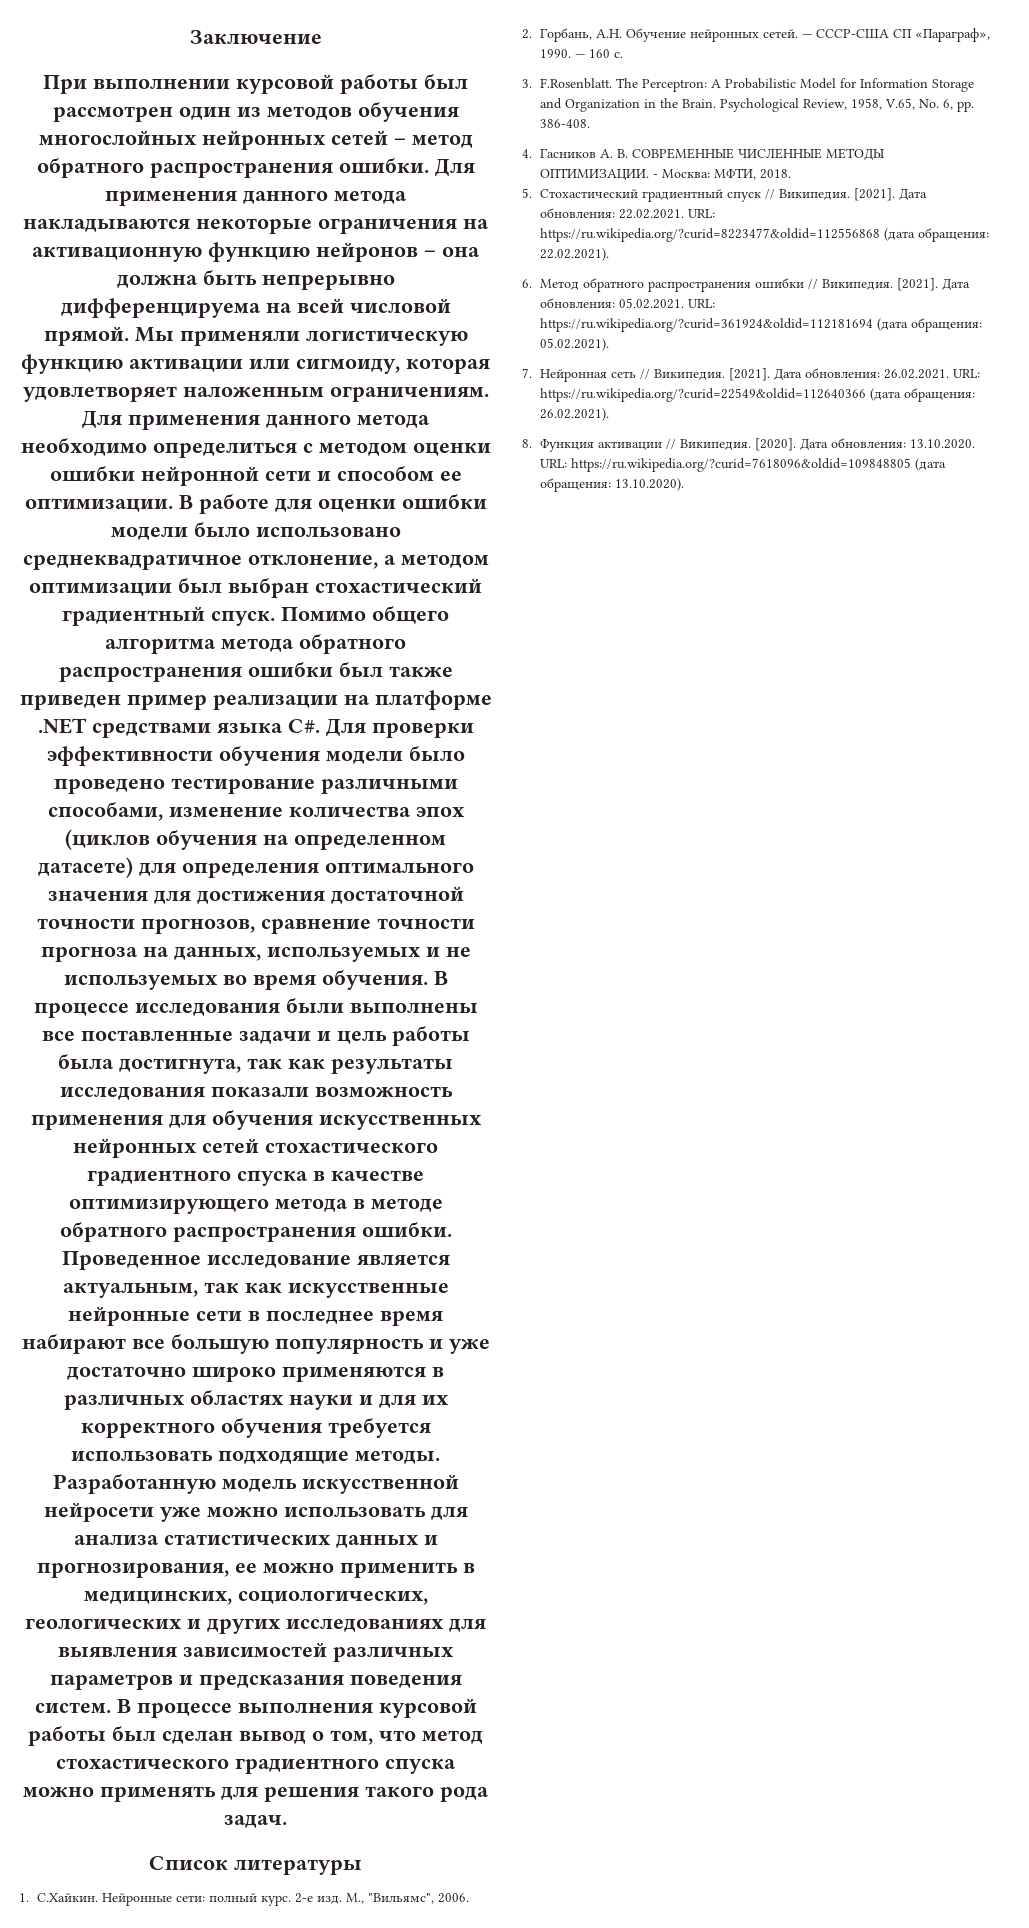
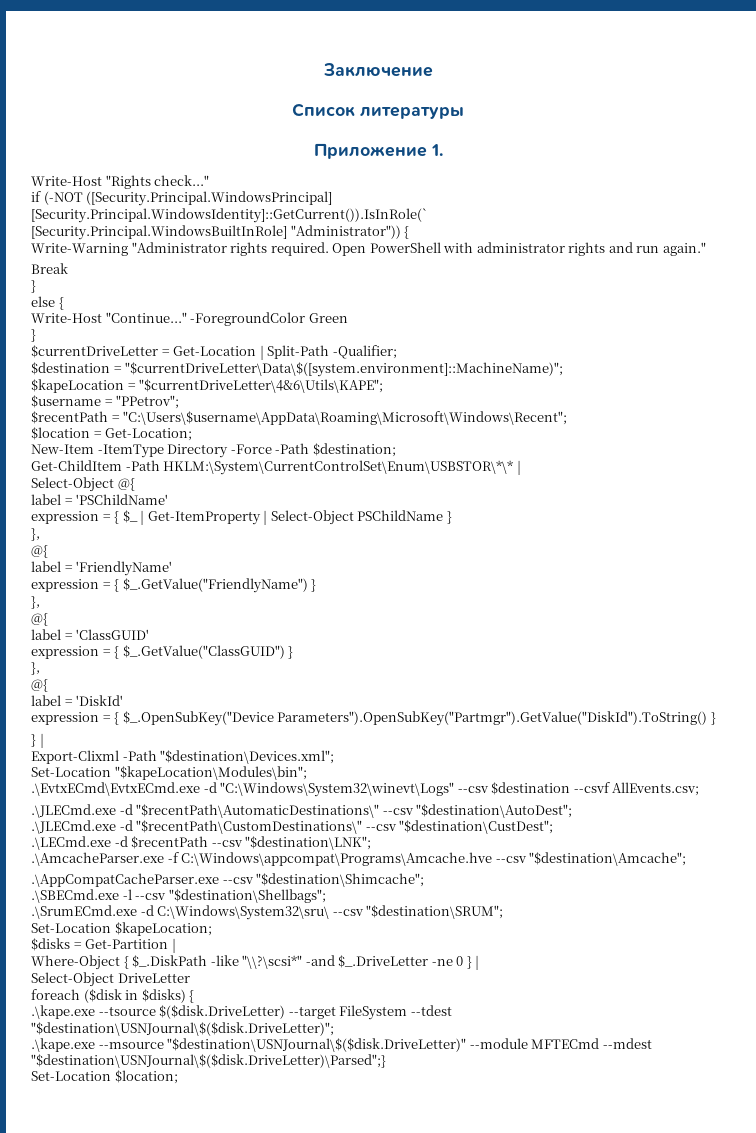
- При выполнении курсовой работы был рассмотрен один из методов обучения многослойных нейронных сетей – метод обратного распространения ошибки. Для применения данного метода накладываются некоторые ограничения на активационную функцию нейронов – она должна быть непрерывно дифференцируема на всей числовой прямой. Мы применяли логистическую функцию активации или сигмоиду, которая удовлетворяет наложенным ограничениям. Для применения данного метода необходимо определиться с методом оценки ошибки нейронной сети и способом ее оптимизации. В работе для оценки ошибки модели было использовано среднеквадратичное отклонение, а методом оптимизации был выбран стохастический градиентный спуск. Помимо общего алгоритма метода обратного распространения ошибки был также приведен пример реализации на платформе .NET средствами языка C#. Для проверки эффективности обучения модели было проведено тестирование различными способами, изменение количества эпох (циклов обучения на определенном датасете) для определения оптимального значения для достижения достаточной точности прогнозов, сравнение точности прогноза на данных, используемых и не используемых во время обучения. В процессе исследования были выполнены все поставленные задачи и цель работы была достигнута, так как результаты исследования показали возможность применения для обучения искусственных нейронных сетей стохастического градиентного спуска в качестве оптимизирующего метода в методе обратного распространения ошибки. Проведенное исследование является актуальным, так как искусственные нейронные сети в последнее время набирают все большую популярность и уже достаточно широко применяются в различных областях науки и для их корректного обучения требуется использовать подходящие методы. Разработанную модель искусственной нейросети уже можно использовать для анализа статистических данных и прогнозирования, ее можно применить в медицинских, социологических, геологических и других исследованиях для выявления зависимостей различных параметров и предсказания поведения систем. В процессе выполнения курсовой работы был сделан вывод о том, что метод стохастического градиентного спуска можно применять для решения такого рода задач.
  Список литературы
- 1. С.Хайкин. Нейронные сети: полный курс. 2-е изд. М., "Вильямс", 2006.
- 2. Горбань, А.Н. Обучение нейронных сетей. — СССР-США СП «Параграф», 1990. — 160 с.
- 3. F.Rosenblatt. The Perceptron: A Probabilistic Model for Information Storage and Organization in the Brain. Psychological Review, 1958, V.65, No. 6, pp. 386-408.
- 4. Гасников А. В. СОВРЕМЕННЫЕ ЧИСЛЕННЫЕ МЕТОДЫ ОПТИМИЗАЦИИ. - Москва: МФТИ, 2018.
- 5. Стохастический градиентный спуск // Википедия. [2021]. Дата обновления: 22.02.2021. URL: https://ru.wikipedia.org/?curid=8223477&oldid=112556868 (дата обращения: 22.02.2021).
- 6. Метод обратного распространения ошибки // Википедия. [2021]. Дата обновления: 05.02.2021. URL: https://ru.wikipedia.org/?curid=361924&oldid=112181694 (дата обращения: 05.02.2021).
- 7. Нейронная сеть // Википедия. [2021]. Дата обновления: 26.02.2021. URL: https://ru.wikipedia.org/?curid=22549&oldid=112640366 (дата обращения: 26.02.2021).
- 8. Функция активации // Википедия. [2020]. Дата обновления: 13.10.2020. URL: https://ru.wikipedia.org/?curid=7618096&oldid=109848805 (дата обращения: 13.10.2020).
+ Приложение 1.
+ Write-Host "Rights check..."
+ if (-NOT ([Security.Principal.WindowsPrincipal] [Security.Principal.WindowsIdentity]::GetCurrent()).IsInRole(`
+ [Security.Principal.WindowsBuiltInRole] "Administrator")) {
+ Write-Warning "Administrator rights required. Open PowerShell with administrator rights and run again."
+ Break
+ }
+ else {
+ Write-Host "Continue..." -ForegroundColor Green
+ }
+ $currentDriveLetter = Get-Location | Split-Path -Qualifier;
+ $destination = "$currentDriveLetter\Data\$([system.environment]::MachineName)";
+ $kapeLocation = "$currentDriveLetter\4&6\Utils\KAPE";
+ $username = "PPetrov";
+ $recentPath = "C:\Users\$username\AppData\Roaming\Microsoft\Windows\Recent";
+ $location = Get-Location;
+ New-Item -ItemType Directory -Force -Path $destination;
+ Get-ChildItem -Path HKLM:\System\CurrentControlSet\Enum\USBSTOR\*\* |
+ Select-Object @{
+ label = 'PSChildName'
+ expression = { $_ | Get-ItemProperty | Select-Object PSChildName }
+ },
+ @{
+ label = 'FriendlyName'
+ expression = { $_.GetValue("FriendlyName") }
+ },
+ @{
+ label = 'ClassGUID'
+ expression = { $_.GetValue("ClassGUID") }
+ },
+ @{
+ label = 'DiskId'
+ expression = { $_.OpenSubKey("Device Parameters").OpenSubKey("Partmgr").GetValue("DiskId").ToString() }
+ } |
+ Export-Clixml -Path "$destination\Devices.xml";
+ Set-Location "$kapeLocation\Modules\bin";
+ .\EvtxECmd\EvtxECmd.exe -d "C:\Windows\System32\winevt\Logs" --csv $destination --csvf AllEvents.csv;
+ .\JLECmd.exe -d "$recentPath\AutomaticDestinations\" --csv "$destination\AutoDest";
+ .\JLECmd.exe -d "$recentPath\CustomDestinations\" --csv "$destination\CustDest";
+ .\LECmd.exe -d $recentPath --csv "$destination\LNK";
+ .\AmcacheParser.exe -f C:\Windows\appcompat\Programs\Amcache.hve --csv "$destination\Amcache";
+ .\AppCompatCacheParser.exe --csv "$destination\Shimcache";
+ .\SBECmd.exe -l --csv "$destination\Shellbags";
+ .\SrumECmd.exe -d C:\Windows\System32\sru\ --csv "$destination\SRUM";
+ Set-Location $kapeLocation;
+ $disks = Get-Partition |
+ Where-Object { $_.DiskPath -like "\\?\scsi*" -and $_.DriveLetter -ne 0 } |
+ Select-Object DriveLetter
+ foreach ($disk in $disks) {
+ .\kape.exe --tsource $($disk.DriveLetter) --target FileSystem --tdest "$destination\USNJournal\$($disk.DriveLetter)";
+ .\kape.exe --msource "$destination\USNJournal\$($disk.DriveLetter)" --module MFTECmd --mdest "$destination\USNJournal\$($disk.DriveLetter)\Parsed";}
+ Set-Location $location;

